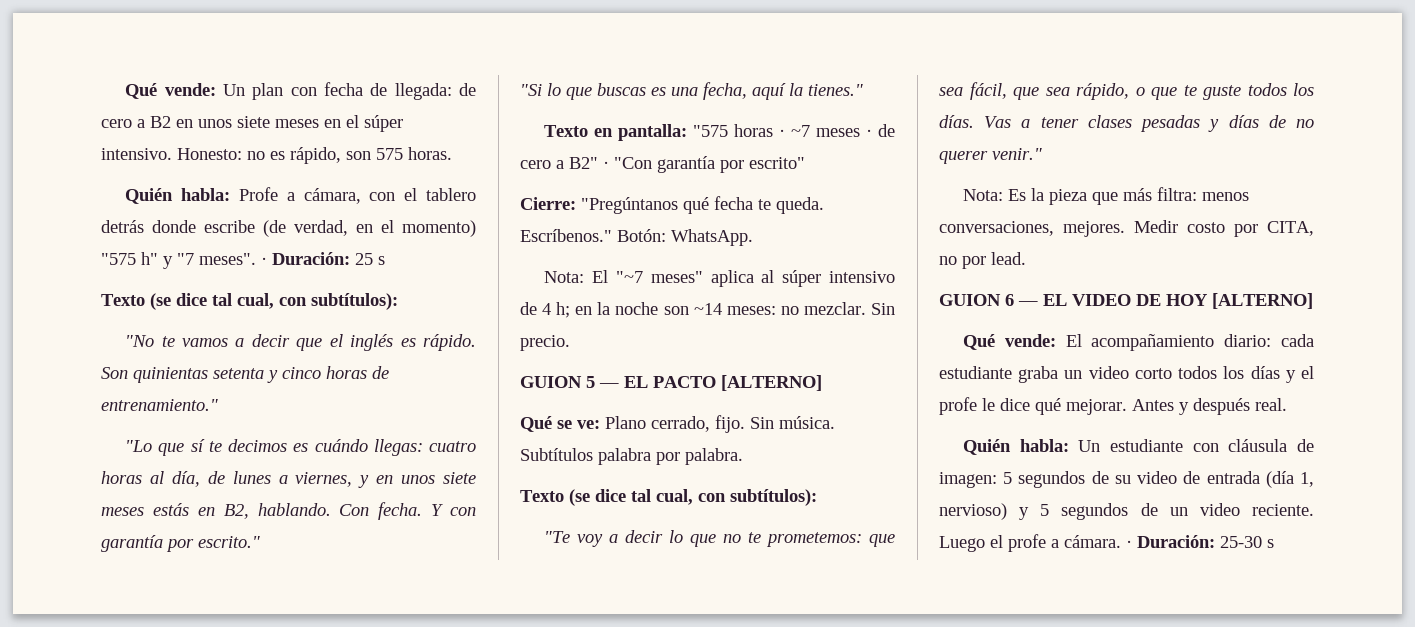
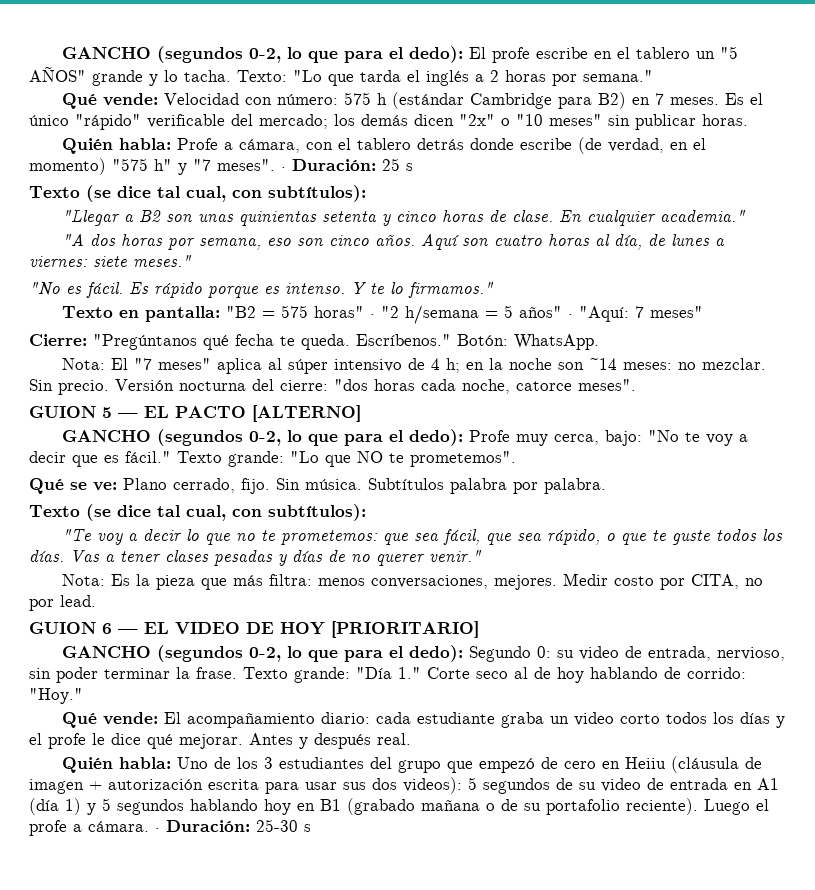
- Qué vende: Un plan con fecha de llegada: de cero a B2 en unos siete meses en el súper intensivo. Honesto: no es rápido, son 575 horas.
+ GANCHO (segundos 0-2, lo que para el dedo): El profe escribe en el tablero un "5 AÑOS" grande y lo tacha. Texto: "Lo que tarda el inglés a 2 horas por semana."
+ Qué vende: Velocidad con número: 575 h (estándar Cambridge para B2) en 7 meses. Es el único "rápido" verificable del mercado; los demás dicen "2x" o "10 meses" sin publicar horas.
- "No te vamos a decir que el inglés es rápido. Son quinientas setenta y cinco horas de entrenamiento."
- "Lo que sí te decimos es cuándo llegas: cuatro horas al día, de lunes a viernes, y en unos siete meses estás en B2, hablando. Con fecha. Y con garantía por escrito."
- "Si lo que buscas es una fecha, aquí la tienes."
- Texto en pantalla: "575 horas · ~7 meses · de cero a B2" · "Con garantía por escrito"
+ "Llegar a B2 son unas quinientas setenta y cinco horas de clase. En cualquier academia."
+ "A dos horas por semana, eso son cinco años. Aquí son cuatro horas al día, de lunes a viernes: siete meses."
+ "No es fácil. Es rápido porque es intenso. Y te lo firmamos."
+ Texto en pantalla: "B2 = 575 horas" · "2 h/semana = 5 años" · "Aquí: 7 meses"
- Nota: El "~7 meses" aplica al súper intensivo de 4 h; en la noche son ~14 meses: no mezclar.
+ Nota: El "7 meses" aplica al súper intensivo de 4 h; en la noche son ~14 meses: no mezclar.
+ Versión nocturna del cierre: "dos horas cada noche, catorce meses".
+ GANCHO (segundos 0-2, lo que para el dedo): Profe muy cerca, bajo: "No te voy a decir que es fácil." Texto grande: "Lo que NO te prometemos".
- GUION 6 — EL VIDEO DE HOY [ALTERNO]
+ GUION 6 — EL VIDEO DE HOY [PRIORITARIO]
+ GANCHO (segundos 0-2, lo que para el dedo): Segundo 0: su video de entrada, nervioso, sin poder terminar la frase. Texto grande: "Día 1." Corte seco al de hoy hablando de corrido: "Hoy."
- Quién habla: Un estudiante con cláusula de imagen: 5 segundos de su video de entrada (día 1, nervioso) y 5 segundos de un video reciente.
+ Quién habla: Uno de los 3 estudiantes del grupo que empezó de cero en Heiiu (cláusula de imagen + autorización escrita para usar sus dos videos): 5 segundos de su video de entrada en A1 (día 1) y 5 segundos hablando hoy en B1 (grabado mañana o de su portafolio reciente).

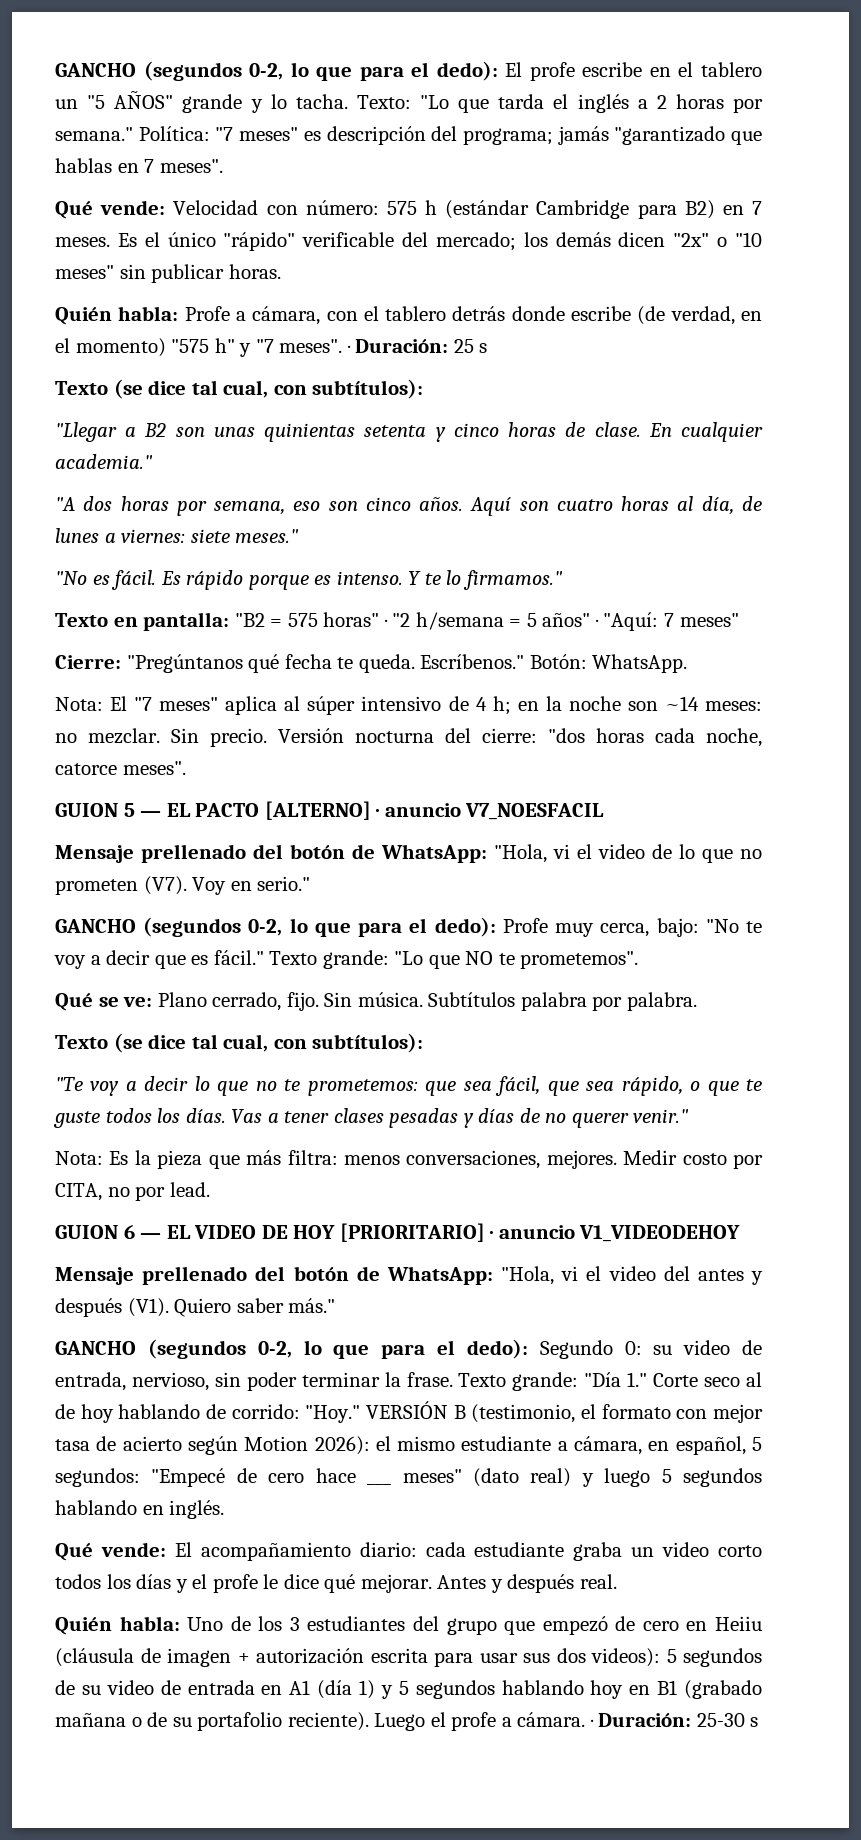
+ Política: "7 meses" es descripción del programa; jamás "garantizado que hablas en 7 meses".
- GUION 5 — EL PACTO [ALTERNO]
+ GUION 5 — EL PACTO [ALTERNO] · anuncio V7_NOESFACIL
+ Mensaje prellenado del botón de WhatsApp: "Hola, vi el video de lo que no prometen (V7). Voy en serio."
- GUION 6 — EL VIDEO DE HOY [PRIORITARIO]
+ GUION 6 — EL VIDEO DE HOY [PRIORITARIO] · anuncio V1_VIDEODEHOY
+ Mensaje prellenado del botón de WhatsApp: "Hola, vi el video del antes y después (V1). Quiero saber más."
- Texto grande: "Día 1." Corte seco al de hoy hablando de corrido: "Hoy."
+ Texto grande: "Día 1." Corte seco al de hoy hablando de corrido: "Hoy." VERSIÓN B (testimonio, el formato con mejor tasa de acierto según Motion 2026): el mismo estudiante a cámara, en español, 5 segundos: "Empecé de cero hace ___ meses" (dato real) y luego 5 segundos hablando en inglés.

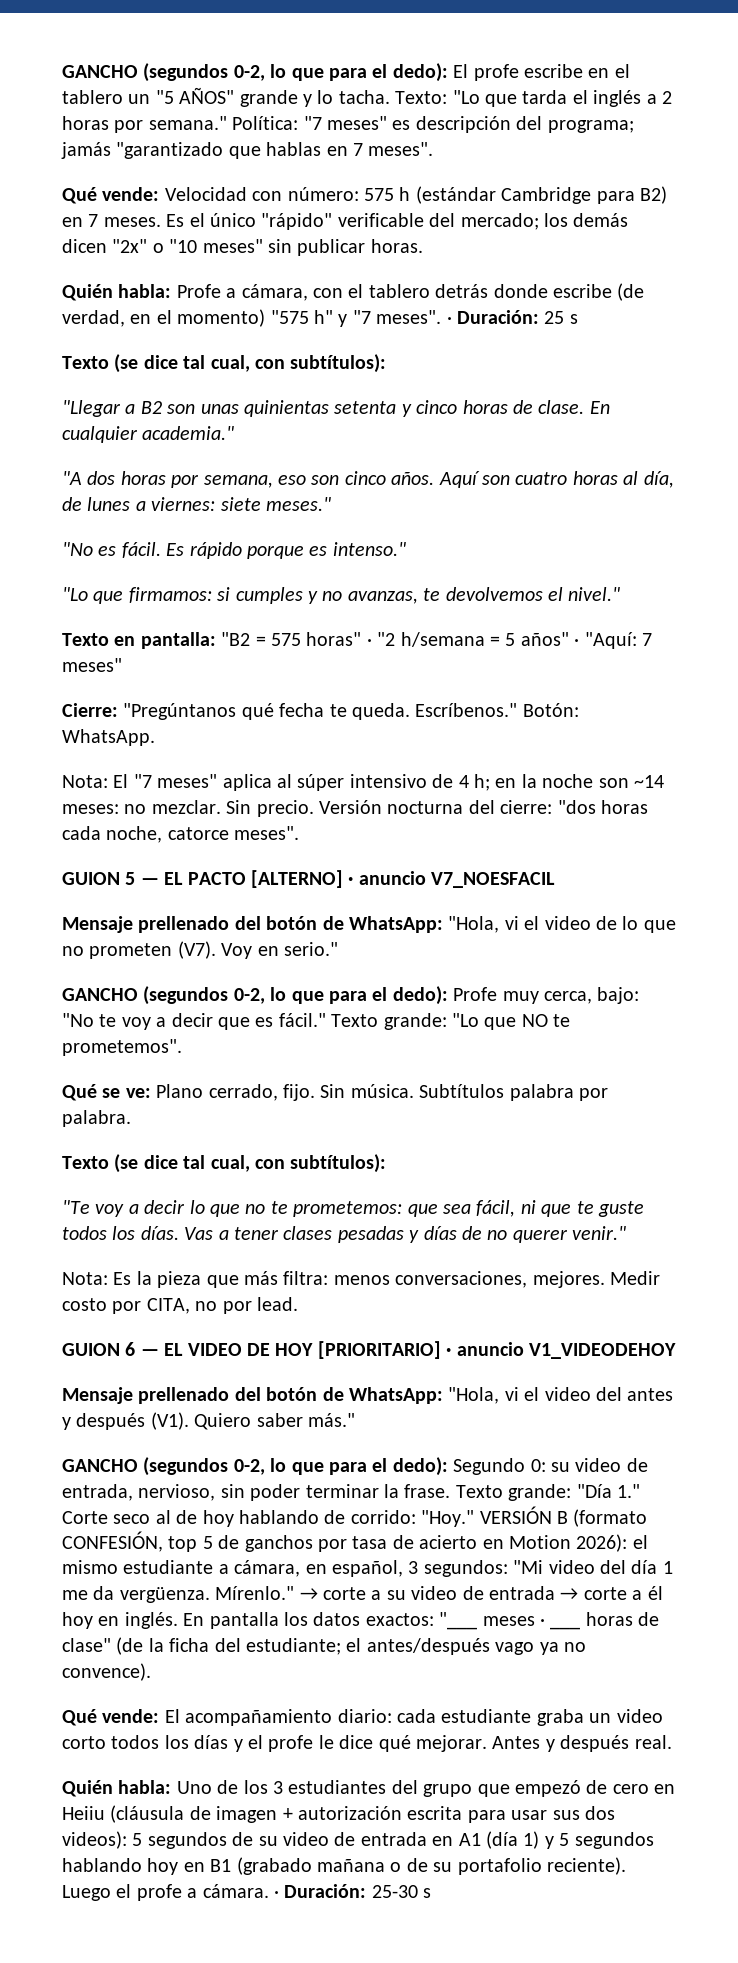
- Es rápido porque es intenso. Y te lo firmamos."
+ Es rápido porque es intenso."
+ "Lo que firmamos: si cumples y no avanzas, te devolvemos el nivel."
- "Te voy a decir lo que no te prometemos: que sea fácil, que sea rápido, o que te guste todos los días.
+ "Te voy a decir lo que no te prometemos: que sea fácil, ni que te guste todos los días.
- Texto grande: "Día 1." Corte seco al de hoy hablando de corrido: "Hoy." VERSIÓN B (testimonio, el formato con mejor tasa de acierto según Motion 2026): el mismo estudiante a cámara, en español, 5 segundos: "Empecé de cero hace ___ meses" (dato real) y luego 5 segundos hablando en inglés.
+ Texto grande: "Día 1." Corte seco al de hoy hablando de corrido: "Hoy." VERSIÓN B (formato CONFESIÓN, top 5 de ganchos por tasa de acierto en Motion 2026): el mismo estudiante a cámara, en español, 3 segundos: "Mi video del día 1 me da vergüenza. Mírenlo." → corte a su video de entrada → corte a él hoy en inglés. En pantalla los datos exactos: "___ meses · ___ horas de clase" (de la ficha del estudiante; el antes/después vago ya no convence).

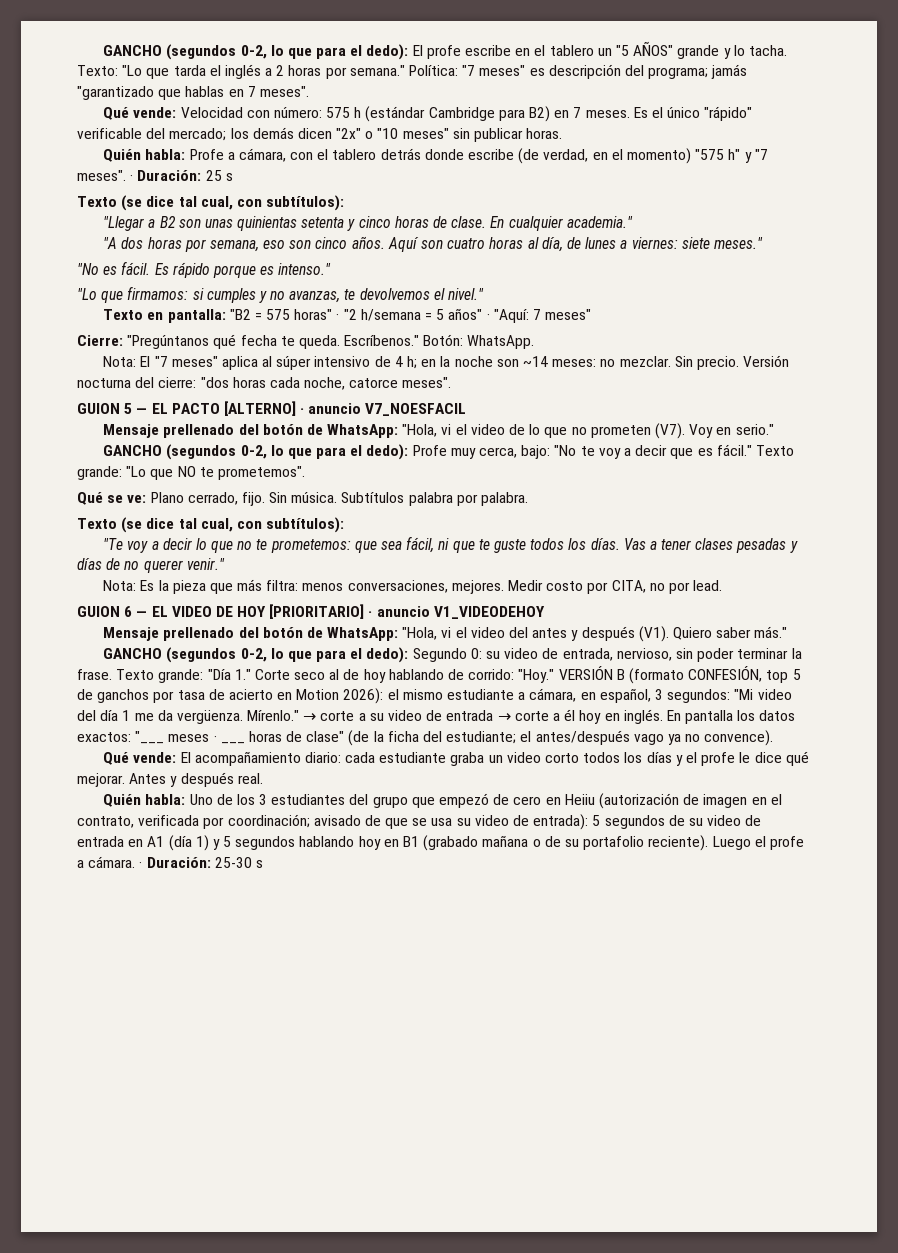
- Quién habla: Uno de los 3 estudiantes del grupo que empezó de cero en Heiiu (cláusula de imagen + autorización escrita para usar sus dos videos): 5 segundos de su video de entrada en A1 (día 1) y 5 segundos hablando hoy en B1 (grabado mañana o de su portafolio reciente).
+ Quién habla: Uno de los 3 estudiantes del grupo que empezó de cero en Heiiu (autorización de imagen en el contrato, verificada por coordinación; avisado de que se usa su video de entrada): 5 segundos de su video de entrada en A1 (día 1) y 5 segundos hablando hoy en B1 (grabado mañana o de su portafolio reciente).

